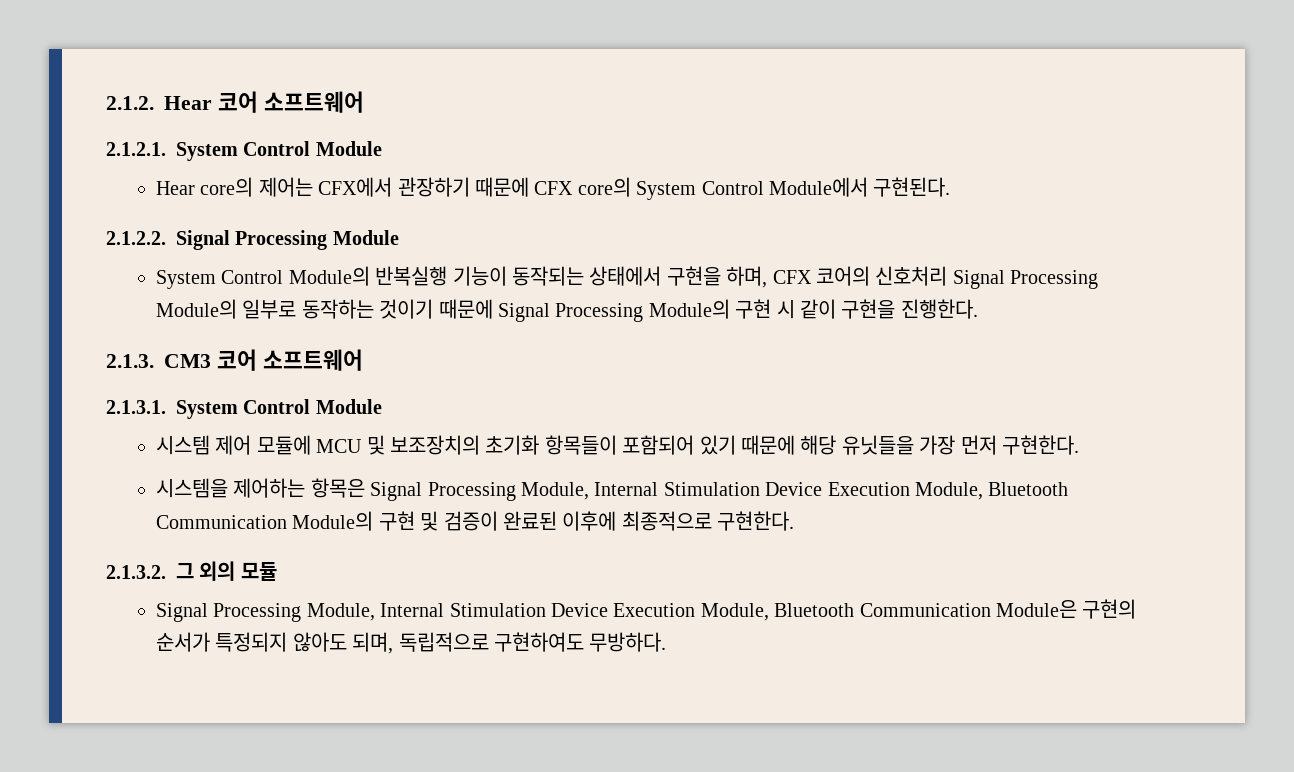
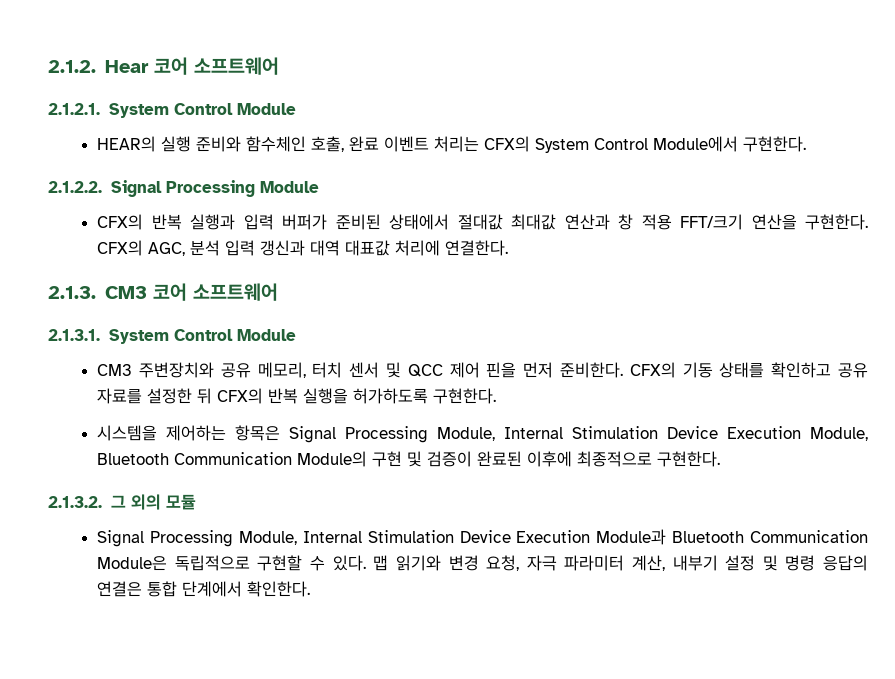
- Hear core의 제어는 CFX에서 관장하기 때문에 CFX core의 System Control Module에서 구현된다.
+ HEAR의 실행 준비와 함수체인 호출, 완료 이벤트 처리는 CFX의 System Control Module에서 구현한다.
- System Control Module의 반복실행 기능이 동작되는 상태에서 구현을 하며, CFX 코어의 신호처리 Signal Processing Module의 일부로 동작하는 것이기 때문에 Signal Processing Module의 구현 시 같이 구현을 진행한다.
+ CFX의 반복 실행과 입력 버퍼가 준비된 상태에서 절대값 최대값 연산과 창 적용 FFT/크기 연산을 구현한다. CFX의 AGC, 분석 입력 갱신과 대역 대표값 처리에 연결한다.
- 시스템 제어 모듈에 MCU 및 보조장치의 초기화 항목들이 포함되어 있기 때문에 해당 유닛들을 가장 먼저 구현한다.
+ CM3 주변장치와 공유 메모리, 터치 센서 및 QCC 제어 핀을 먼저 준비한다. CFX의 기동 상태를 확인하고 공유 자료를 설정한 뒤 CFX의 반복 실행을 허가하도록 구현한다.
- Signal Processing Module, Internal Stimulation Device Execution Module, Bluetooth Communication Module은 구현의 순서가 특정되지 않아도 되며, 독립적으로 구현하여도 무방하다.
+ Signal Processing Module, Internal Stimulation Device Execution Module과 Bluetooth Communication Module은 독립적으로 구현할 수 있다. 맵 읽기와 변경 요청, 자극 파라미터 계산, 내부기 설정 및 명령 응답의 연결은 통합 단계에서 확인한다.

